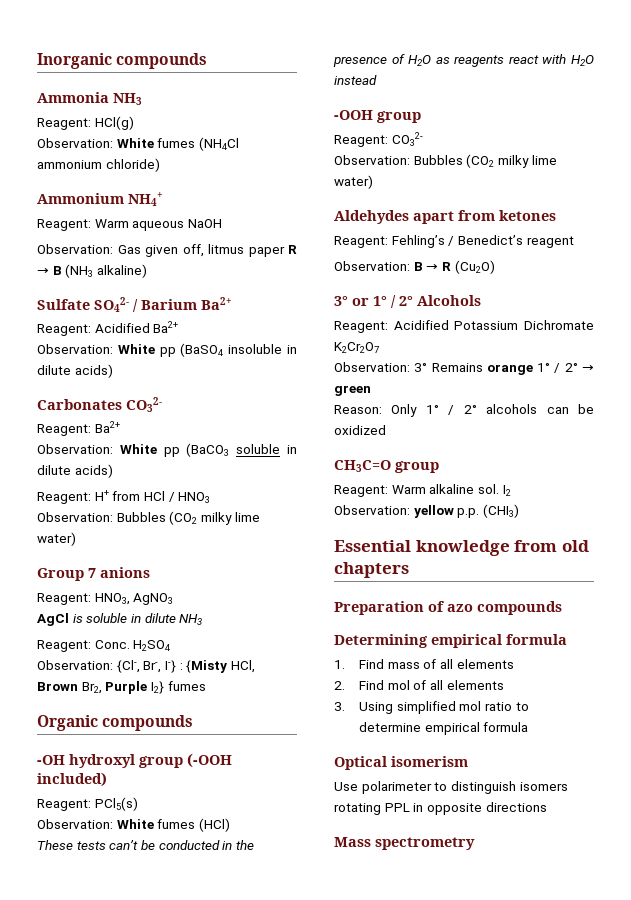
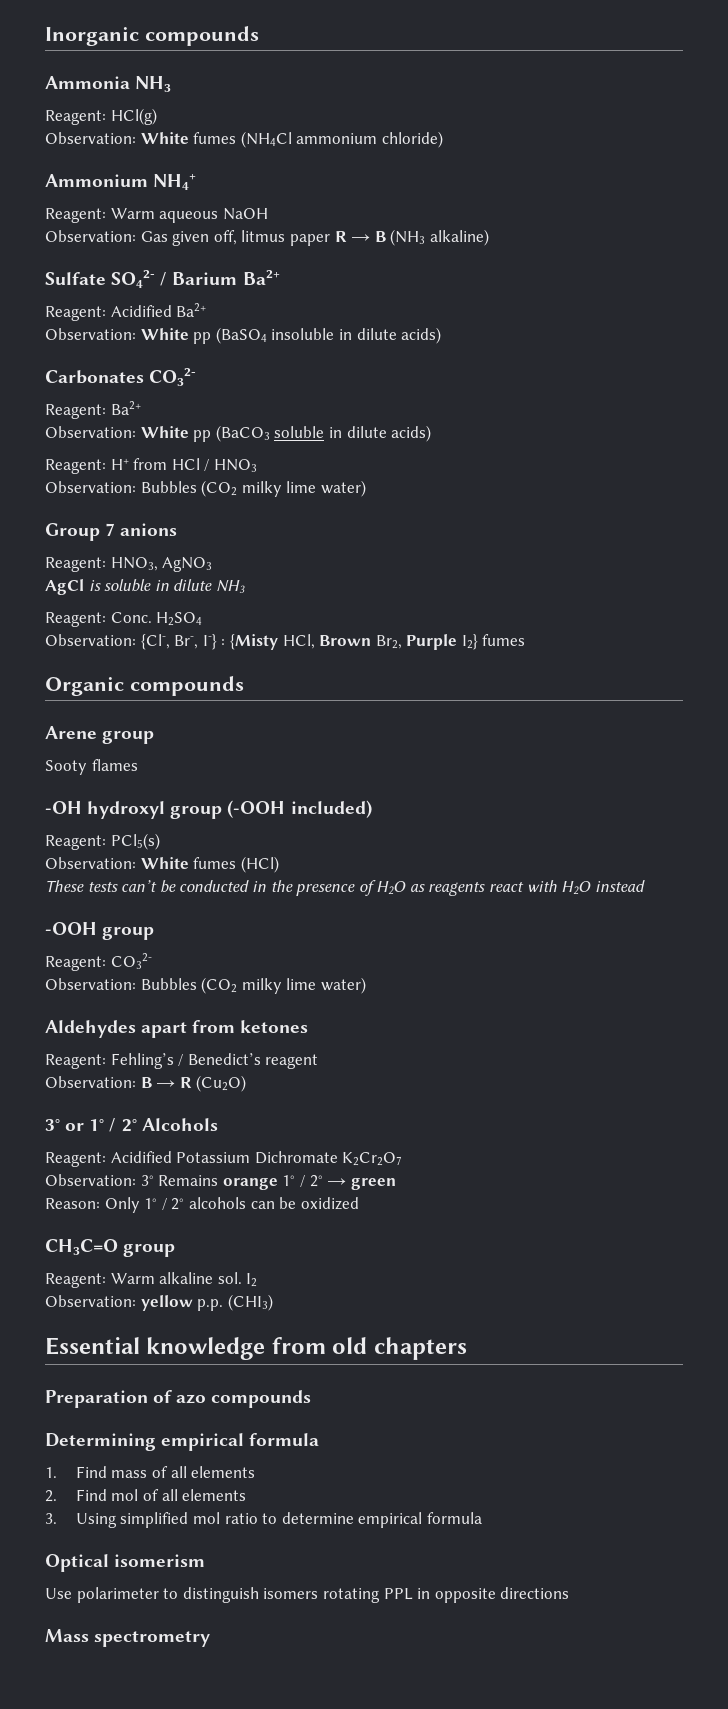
+ Arene group
+ Sooty flames

